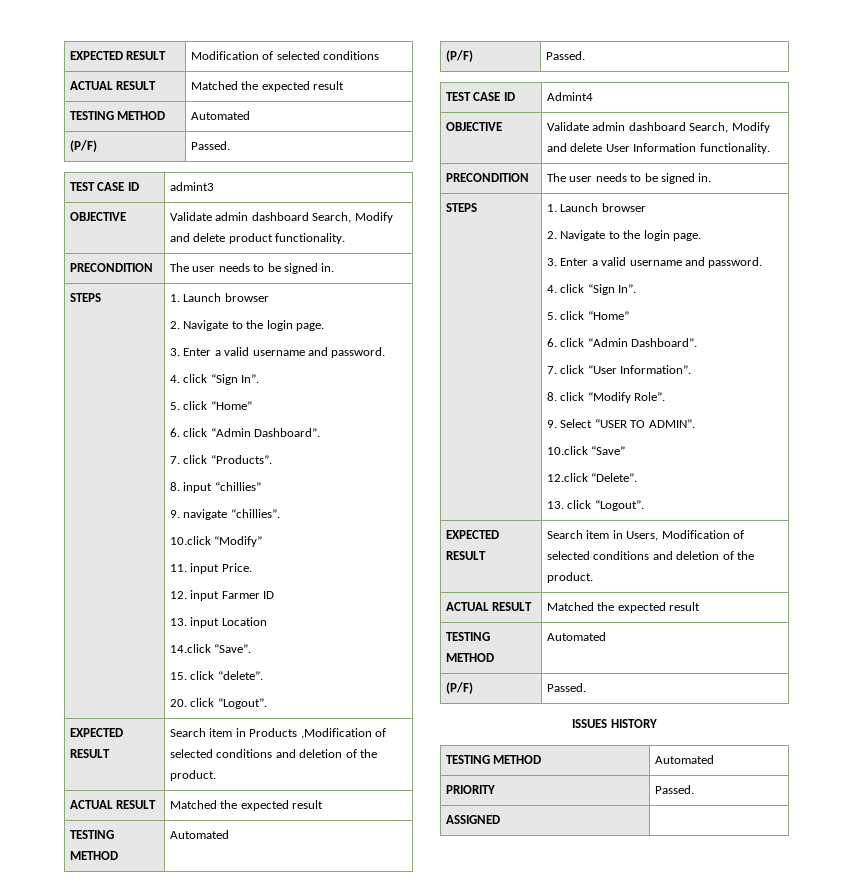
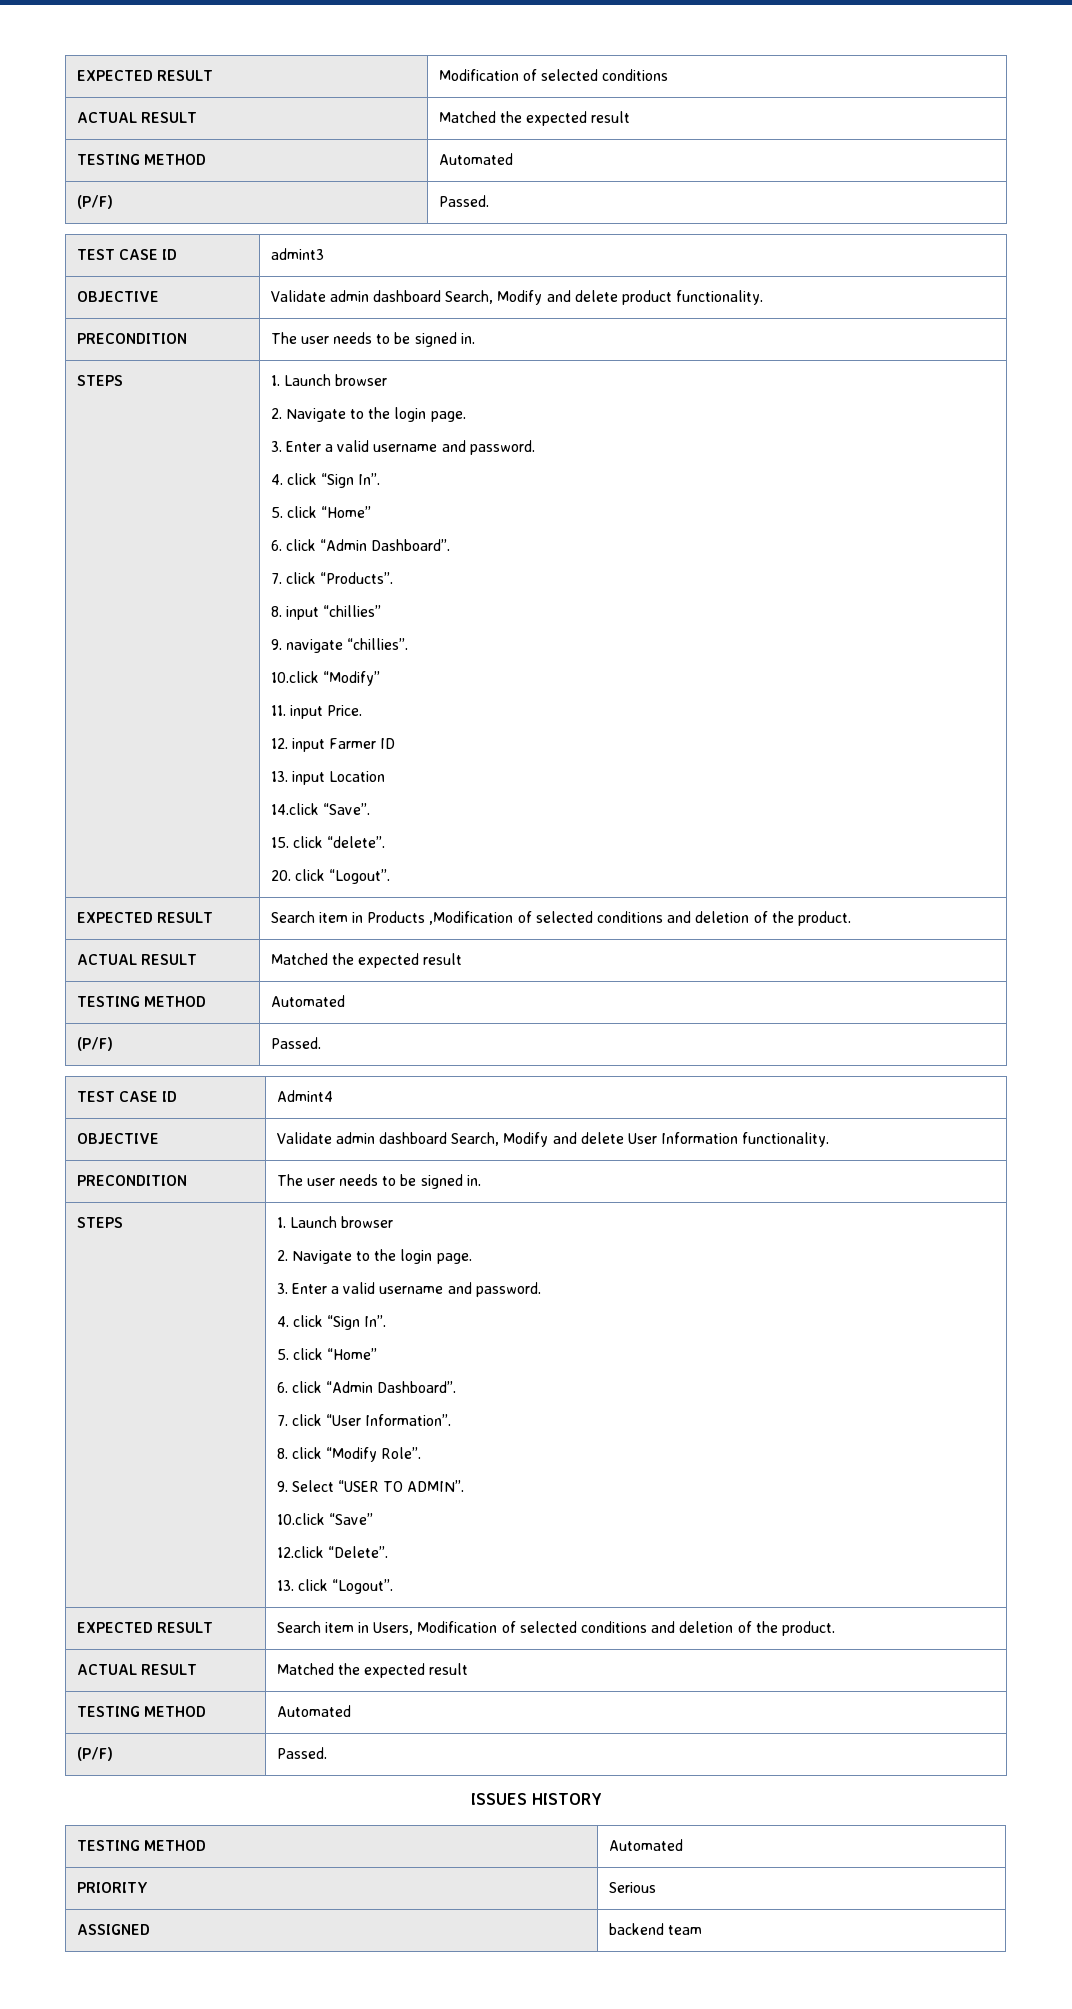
- PRIORITY | Passed.
+ PRIORITY | Serious
- ASSIGNED |
+ ASSIGNED | backend team

